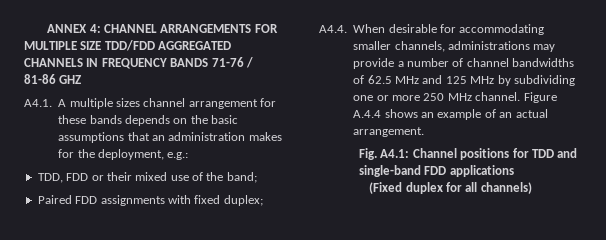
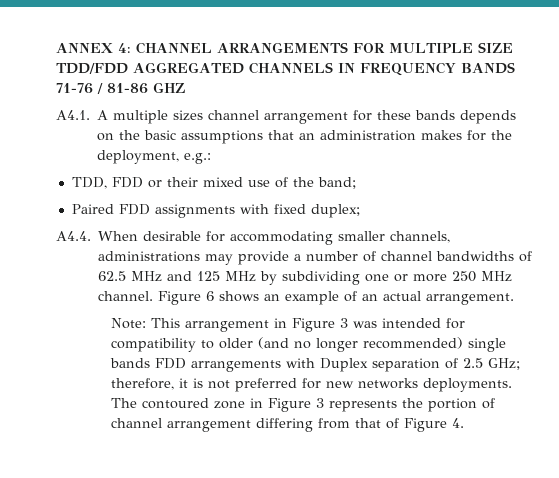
- Figure A.4.4 shows an example of an actual arrangement.
+ Figure 6 shows an example of an actual arrangement.
- Fig. A4.1: Channel positions for TDD and single-band FDD applications
- (Fixed duplex for all channels)
+ Note: This arrangement in Figure 3 was intended for compatibility to older (and no longer recommended) single bands FDD arrangements with Duplex separation of 2.5 GHz; therefore, it is not preferred for new networks deployments. The contoured zone in Figure 3 represents the portion of channel arrangement differing from that of Figure 4.

